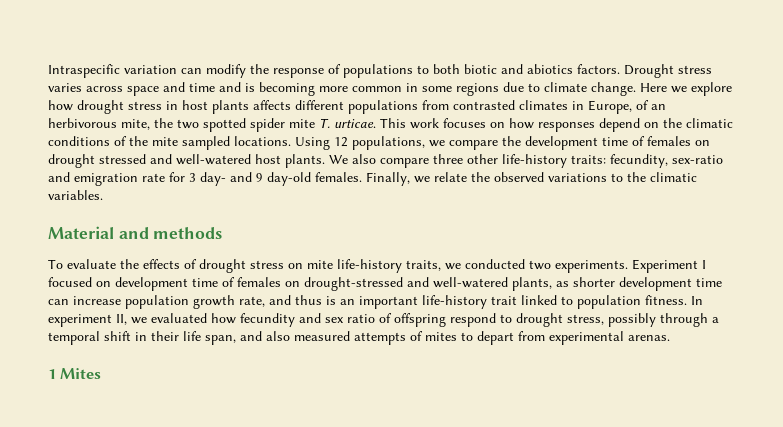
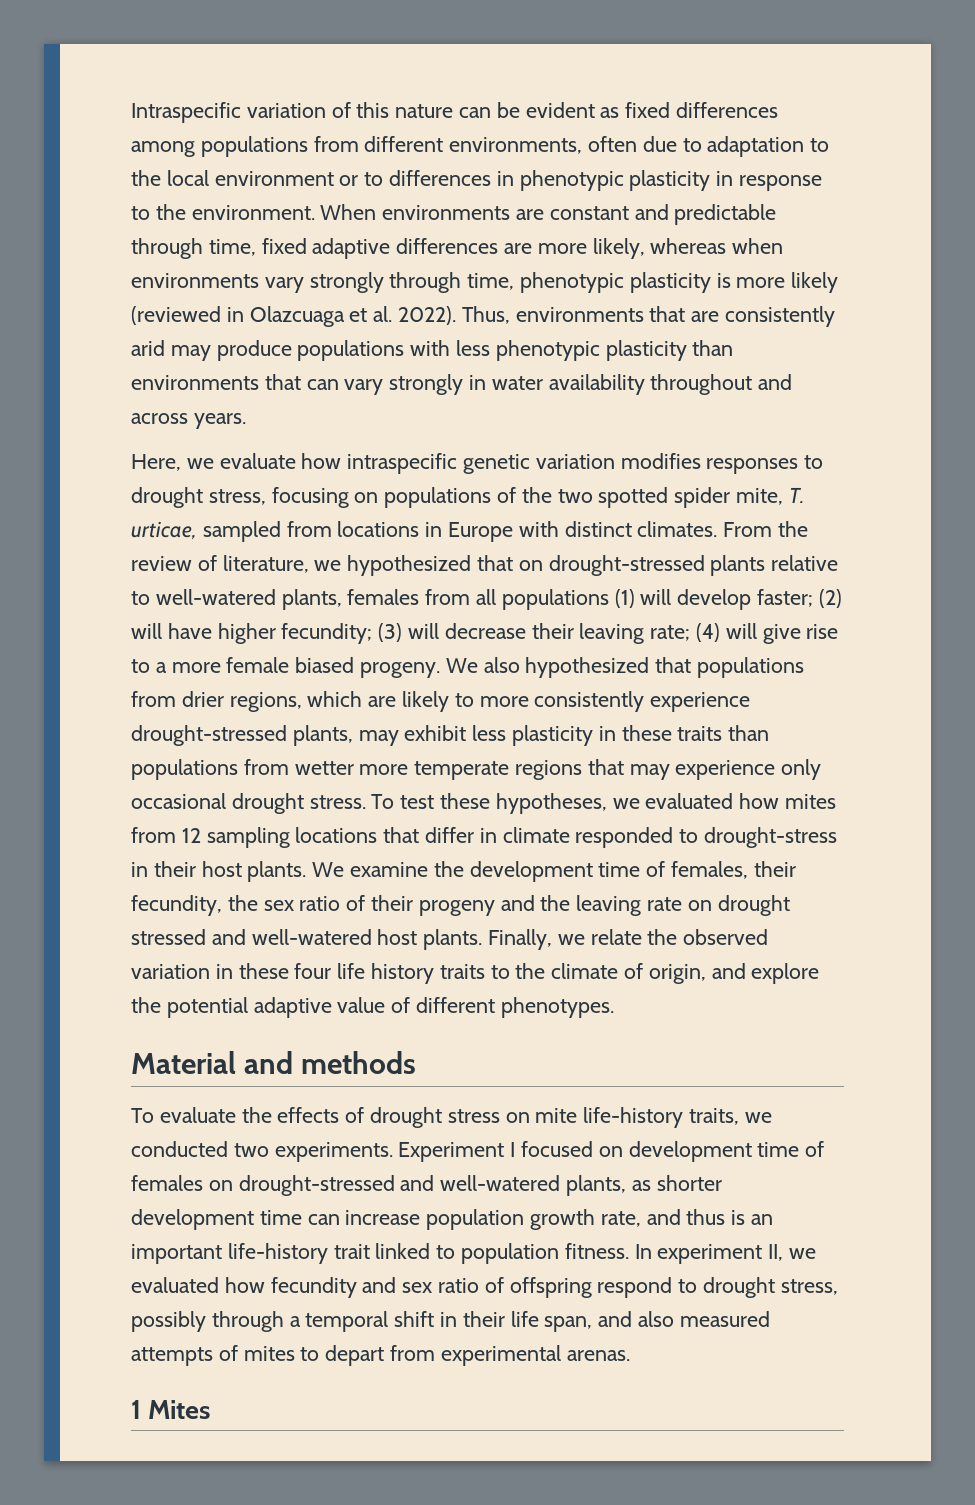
- Intraspecific variation can modify the response of populations to both biotic and abiotics factors. Drought stress varies across space and time and is becoming more common in some regions due to climate change. Here we explore how drought stress in host plants affects different populations from contrasted climates in Europe, of an herbivorous mite, the two spotted spider mite T. urticae. This work focuses on how responses depend on the climatic conditions of the mite sampled locations. Using 12 populations, we compare the development time of females on drought stressed and well-watered host plants.
+ Intraspecific variation of this nature can be evident as fixed differences among populations from different environments, often due to adaptation to the local environment or to differences in phenotypic plasticity in response to the environment. When environments are constant and predictable through time, fixed adaptive differences are more likely, whereas when environments vary strongly through time, phenotypic plasticity is more likely (reviewed in Olazcuaga et al. 2022). Thus, environments that are consistently arid may produce populations with less phenotypic plasticity than environments that can vary strongly in water availability throughout and across years.
+ Here, we evaluate how intraspecific genetic variation modifies responses to drought stress, focusing on populations of the two spotted spider mite, T. urticae, sampled from locations in Europe with distinct climates. From the review of literature, we hypothesized that on drought-stressed plants relative to well-watered plants, females from all populations (1) will develop faster; (2) will have higher fecundity; (3) will decrease their leaving rate; (4) will give rise to a more female biased progeny. We also hypothesized that populations from drier regions, which are likely to more consistently experience drought-stressed plants, may exhibit less plasticity in these traits than populations from wetter more temperate regions that may experience only occasional drought stress. To test these hypotheses, we evaluated how mites from 12 sampling locations that differ in climate responded to drought-stress in their host plants. We examine the development time of females, their fecundity, the sex ratio of their progeny and the leaving rate on drought stressed and well-watered host plants.
- We also compare three other life-history traits: fecundity, sex-ratio and emigration rate for 3 day- and 9 day-old females.
- Finally, we relate the observed variations to the climatic variables.
+ Finally, we relate the observed variation in these four life history traits to the climate of origin, and explore the potential adaptive value of different phenotypes.

